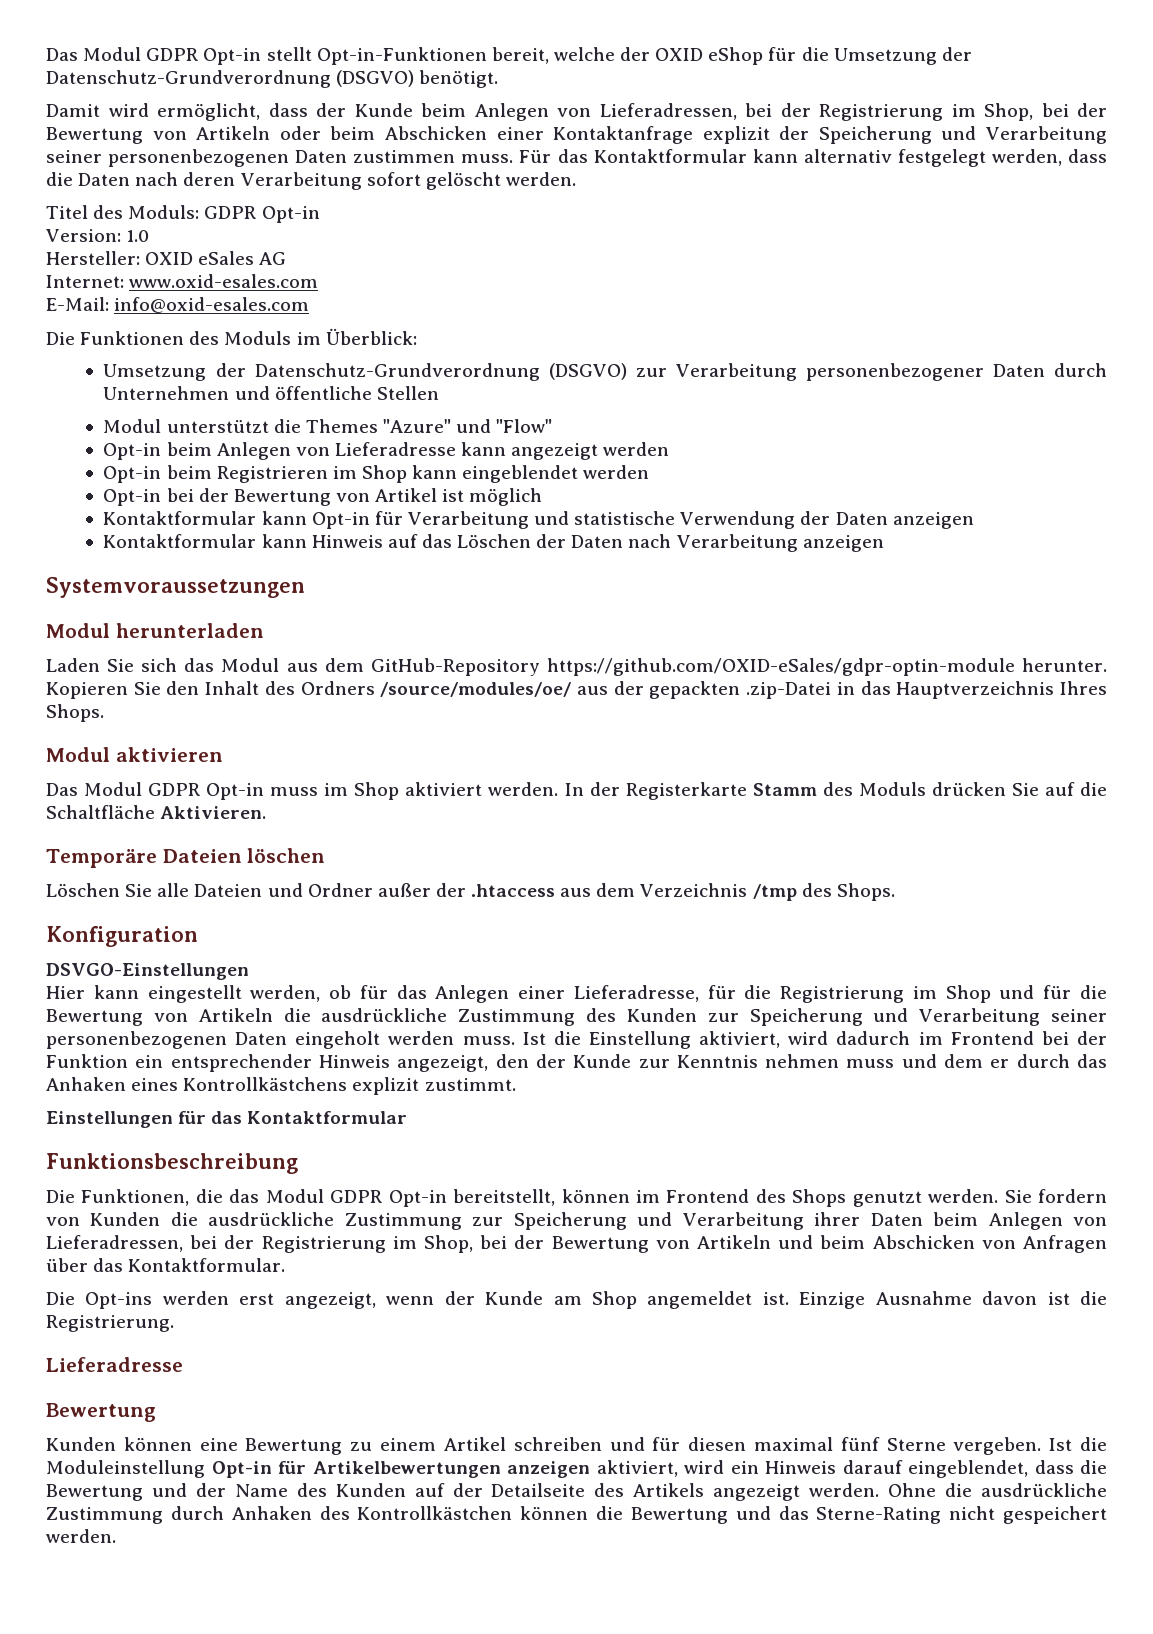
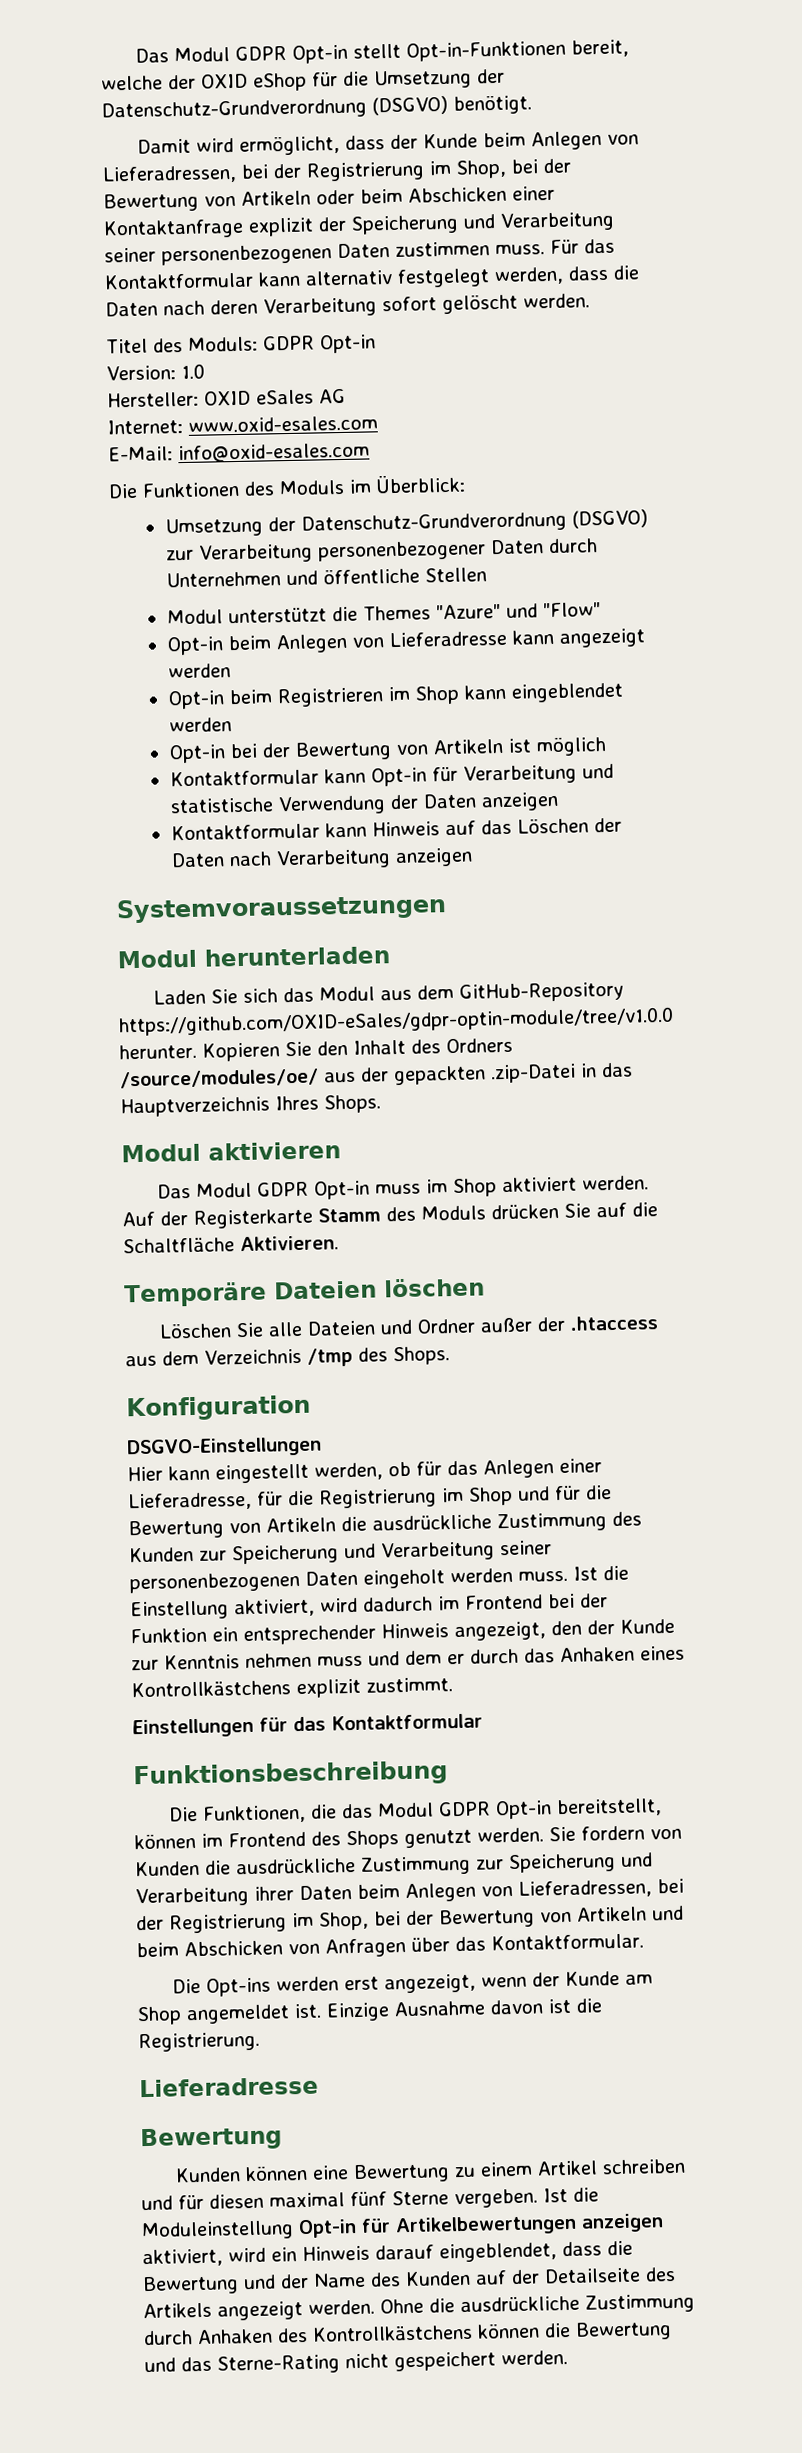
- Opt-in bei der Bewertung von Artikel ist möglich
+ Opt-in bei der Bewertung von Artikeln ist möglich
- Laden Sie sich das Modul aus dem GitHub-Repository https://github.com/OXID-eSales/gdpr-optin-module herunter.
+ Laden Sie sich das Modul aus dem GitHub-Repository https://github.com/OXID-eSales/gdpr-optin-module/tree/v1.0.0 herunter.
- In der Registerkarte Stamm des Moduls drücken Sie auf die Schaltfläche Aktivieren.
+ Auf der Registerkarte Stamm des Moduls drücken Sie auf die Schaltfläche Aktivieren.
- DSVGO-Einstellungen
+ DSGVO-Einstellungen
- Ohne die ausdrückliche Zustimmung durch Anhaken des Kontrollkästchen können die Bewertung und das Sterne-Rating nicht gespeichert werden.
+ Ohne die ausdrückliche Zustimmung durch Anhaken des Kontrollkästchens können die Bewertung und das Sterne-Rating nicht gespeichert werden.

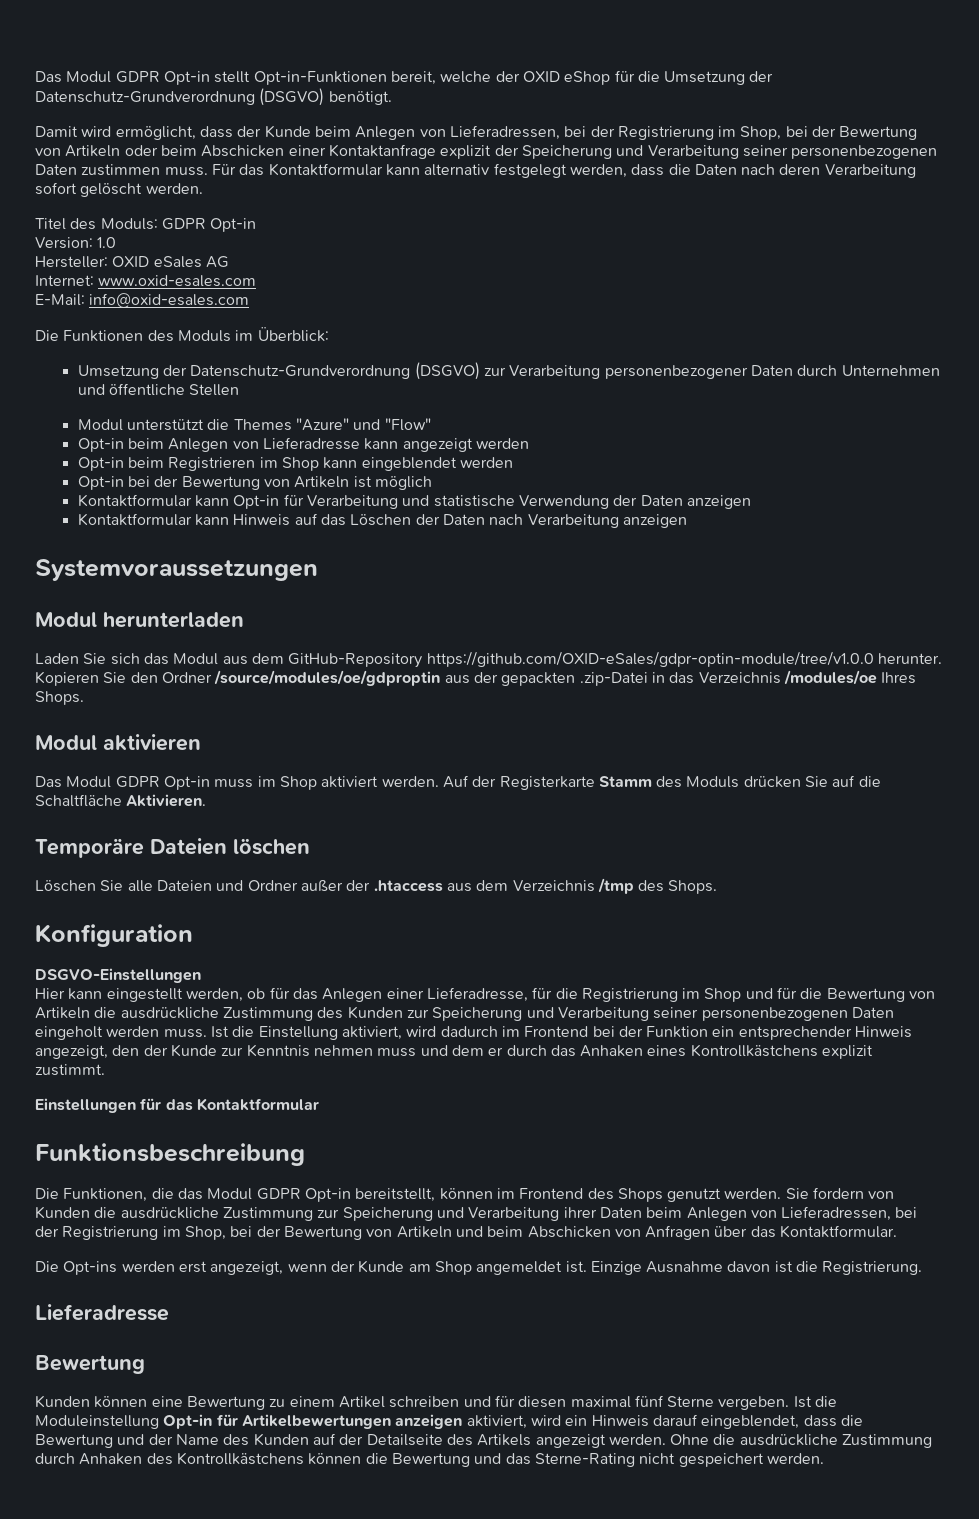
- Kopieren Sie den Inhalt des Ordners /source/modules/oe/ aus der gepackten .zip-Datei in das Hauptverzeichnis Ihres Shops.
+ Kopieren Sie den Ordner /source/modules/oe/gdproptin aus der gepackten .zip-Datei in das Verzeichnis /modules/oe Ihres Shops.

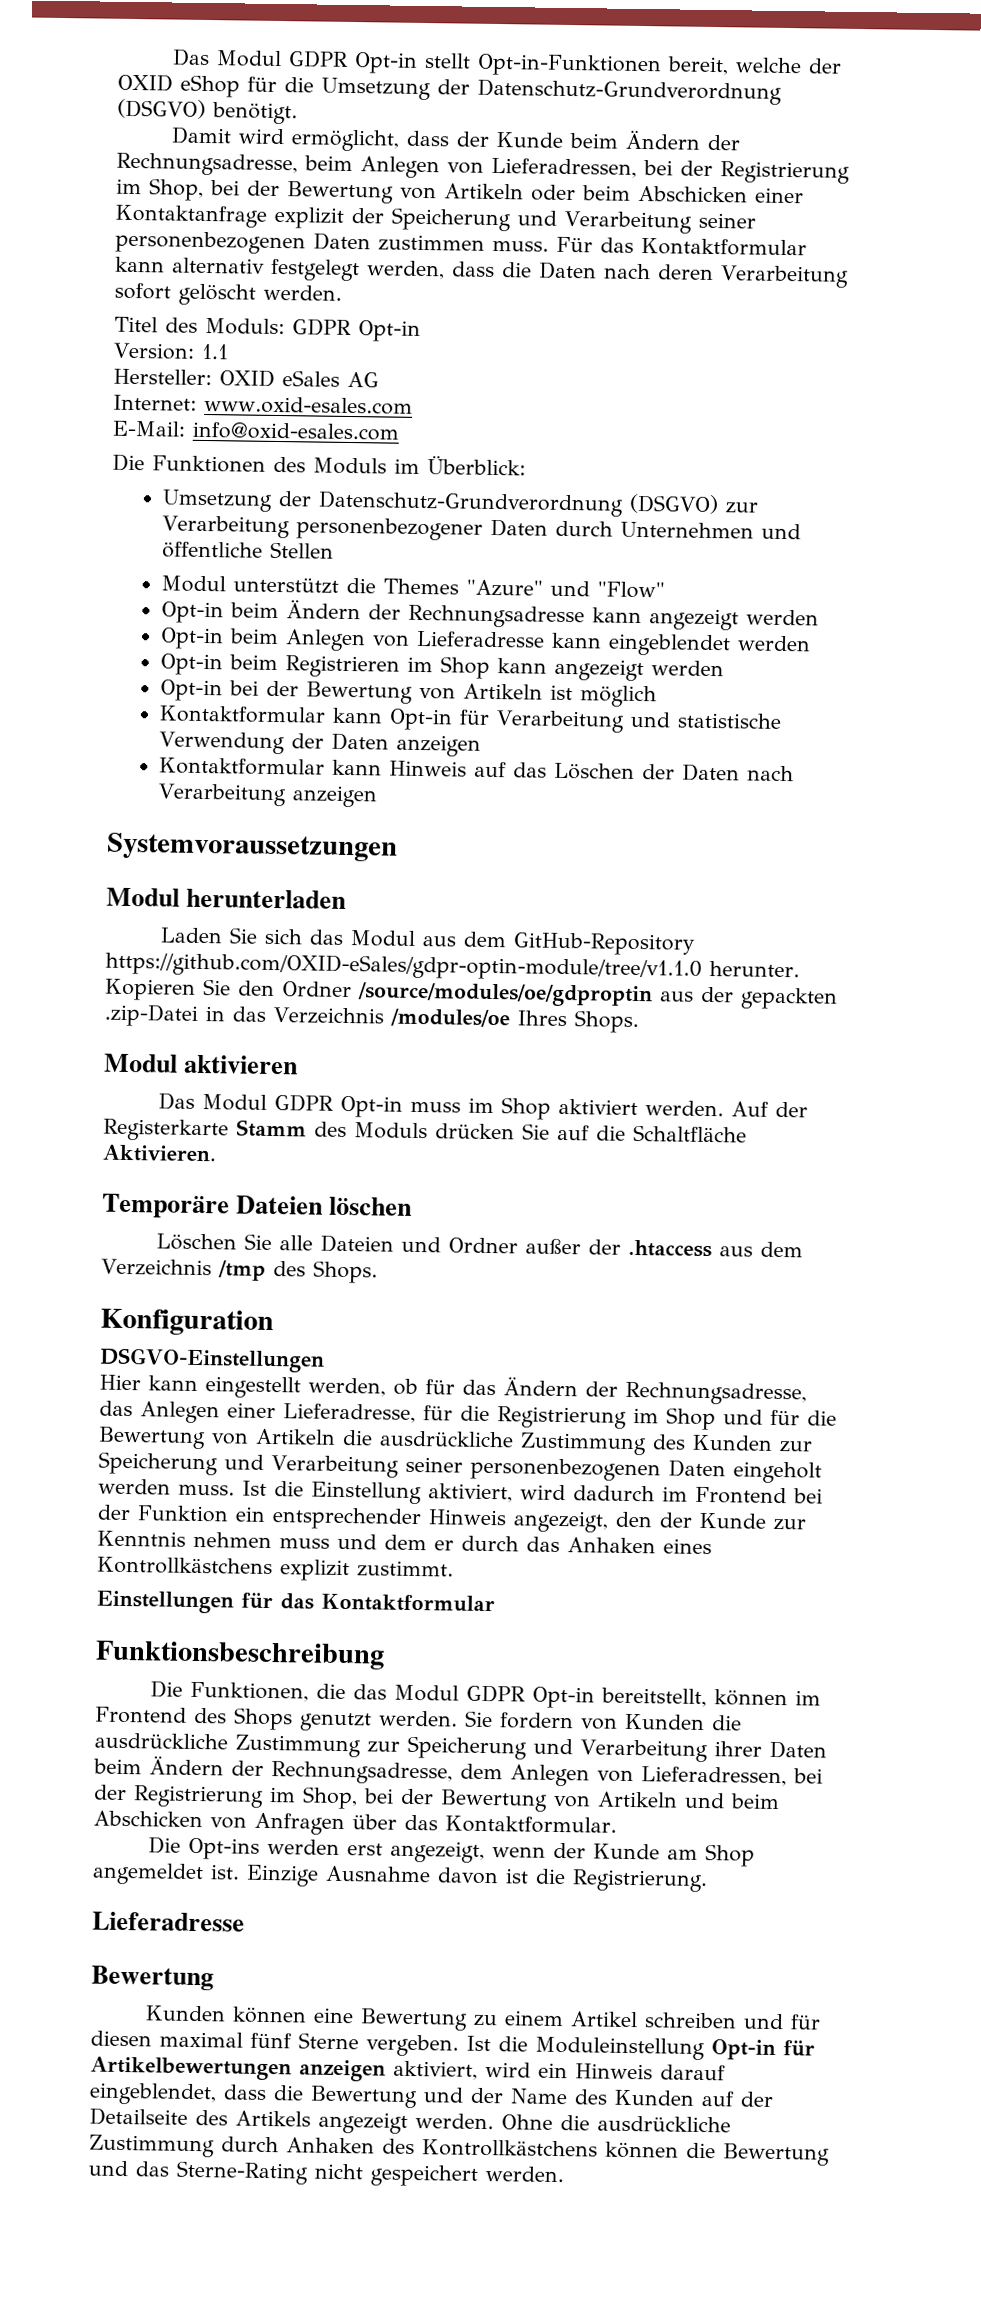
- Damit wird ermöglicht, dass der Kunde beim Anlegen von Lieferadressen, bei der Registrierung im Shop, bei der Bewertung von Artikeln oder beim Abschicken einer Kontaktanfrage explizit der Speicherung und Verarbeitung seiner personenbezogenen Daten zustimmen muss.
+ Damit wird ermöglicht, dass der Kunde beim Ändern der Rechnungsadresse, beim Anlegen von Lieferadressen, bei der Registrierung im Shop, bei der Bewertung von Artikeln oder beim Abschicken einer Kontaktanfrage explizit der Speicherung und Verarbeitung seiner personenbezogenen Daten zustimmen muss.
- Version: 1.0
+ Version: 1.1
+ Opt-in beim Ändern der Rechnungsadresse kann angezeigt werden
- Opt-in beim Anlegen von Lieferadresse kann angezeigt werden
+ Opt-in beim Anlegen von Lieferadresse kann eingeblendet werden
- Opt-in beim Registrieren im Shop kann eingeblendet werden
+ Opt-in beim Registrieren im Shop kann angezeigt werden
- Laden Sie sich das Modul aus dem GitHub-Repository https://github.com/OXID-eSales/gdpr-optin-module/tree/v1.0.0 herunter.
+ Laden Sie sich das Modul aus dem GitHub-Repository https://github.com/OXID-eSales/gdpr-optin-module/tree/v1.1.0 herunter.
- Hier kann eingestellt werden, ob für das Anlegen einer Lieferadresse, für die Registrierung im Shop und für die Bewertung von Artikeln die ausdrückliche Zustimmung des Kunden zur Speicherung und Verarbeitung seiner personenbezogenen Daten eingeholt werden muss.
+ Hier kann eingestellt werden, ob für das Ändern der Rechnungsadresse, das Anlegen einer Lieferadresse, für die Registrierung im Shop und für die Bewertung von Artikeln die ausdrückliche Zustimmung des Kunden zur Speicherung und Verarbeitung seiner personenbezogenen Daten eingeholt werden muss.
- Sie fordern von Kunden die ausdrückliche Zustimmung zur Speicherung und Verarbeitung ihrer Daten beim Anlegen von Lieferadressen, bei der Registrierung im Shop, bei der Bewertung von Artikeln und beim Abschicken von Anfragen über das Kontaktformular.
+ Sie fordern von Kunden die ausdrückliche Zustimmung zur Speicherung und Verarbeitung ihrer Daten beim Ändern der Rechnungsadresse, dem Anlegen von Lieferadressen, bei der Registrierung im Shop, bei der Bewertung von Artikeln und beim Abschicken von Anfragen über das Kontaktformular.

